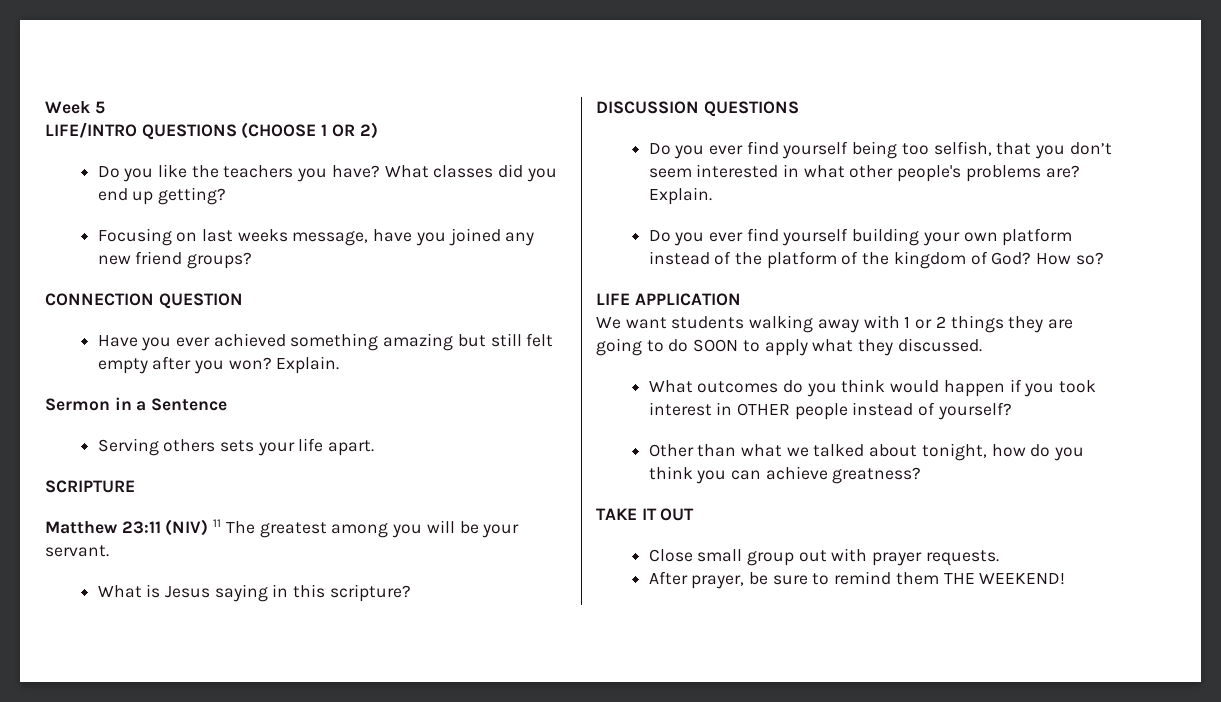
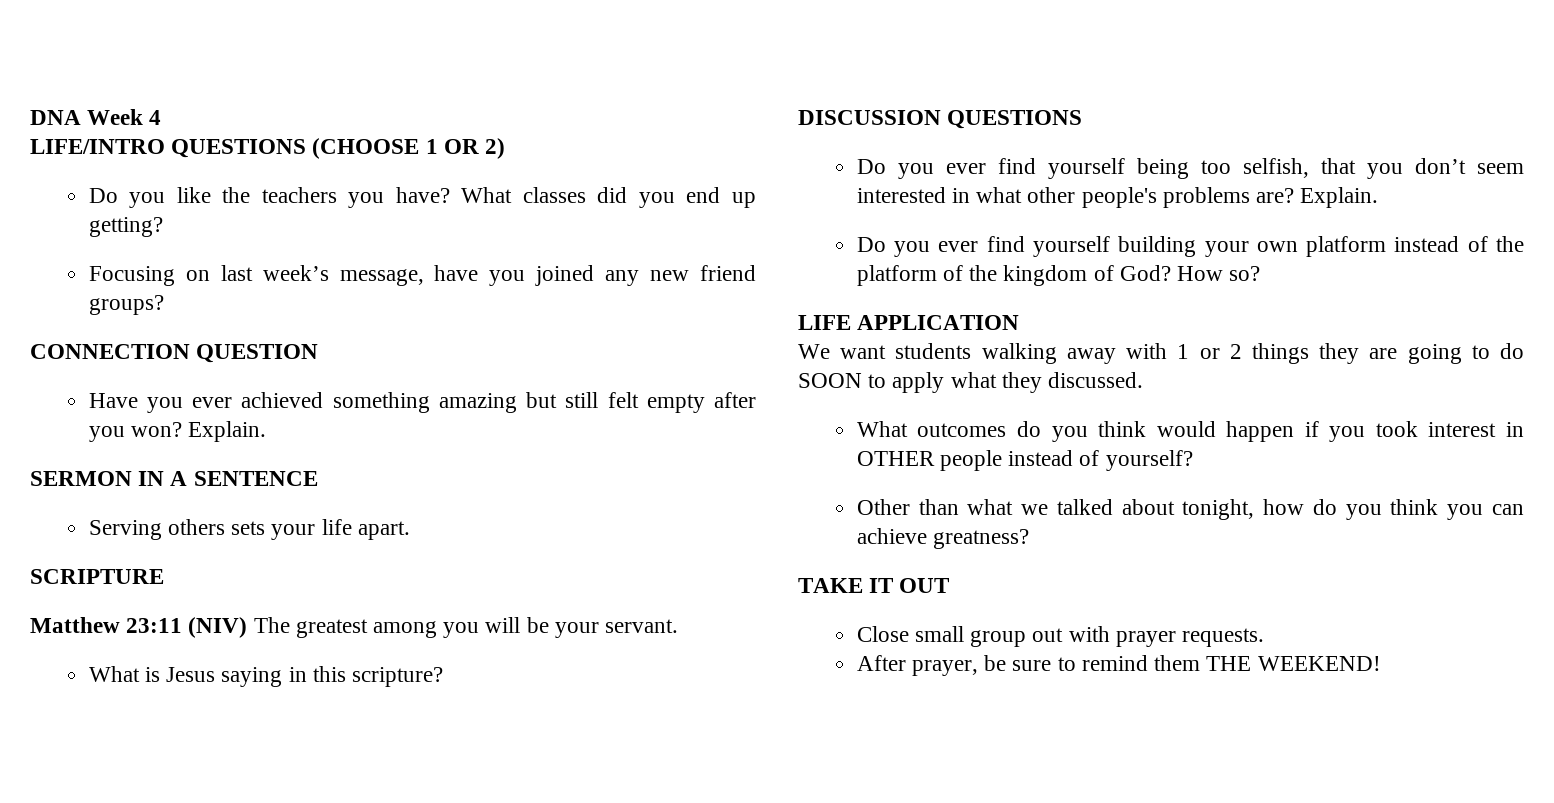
- Week 5
+ DNA Week 4
- Focusing on last weeks message, have you joined any new friend groups?
+ Focusing on last week’s message, have you joined any new friend groups?
- Sermon in a Sentence
+ SERMON IN A SENTENCE
- Matthew 23:11 (NIV) 11 The greatest among you will be your servant.
+ Matthew 23:11 (NIV) The greatest among you will be your servant.

